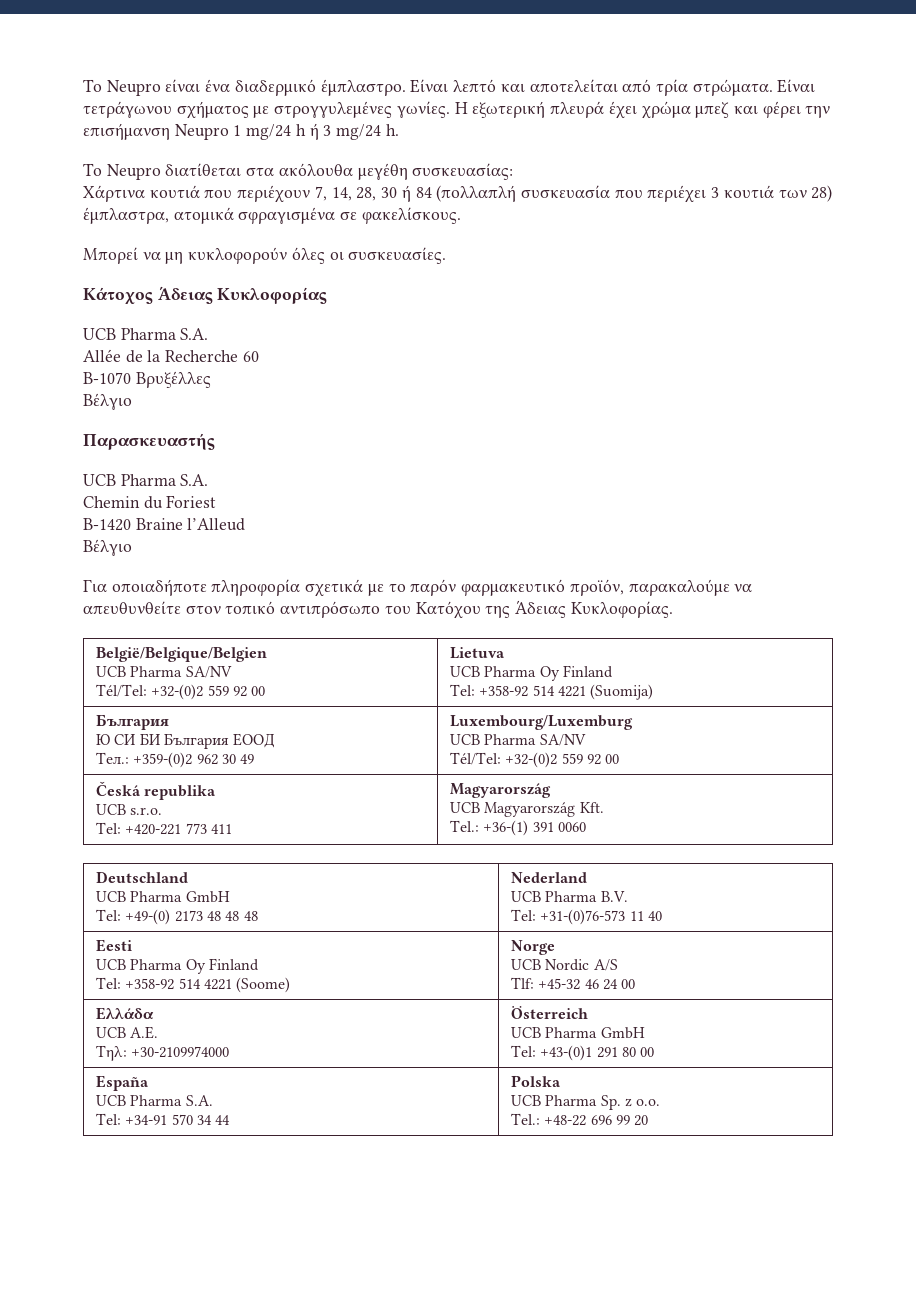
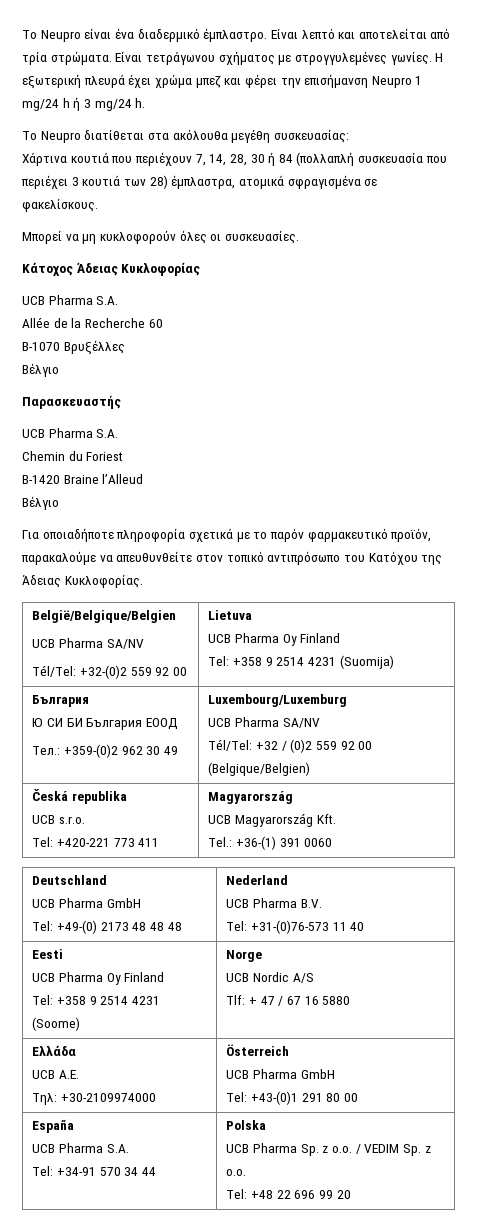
  België/Belgique/Belgien
  UCB Pharma SA/NV
  Tél/Tel: +32-(0)2 559 92 00 | Lietuva
  UCB Pharma Oy Finland
- Tel: +358-92 514 4221 (Suomija)
+ Tel: +358 9 2514 4231 (Suomija)
  България
  Ю СИ БИ България ЕООД
  Teл.: +359-(0)2 962 30 49 | Luxembourg/Luxemburg
  UCB Pharma SA/NV
- Tél/Tel: +32-(0)2 559 92 00
+ Tél/Tel: +32 / (0)2 559 92 00 (Belgique/Belgien)
  Eesti
  UCB Pharma Oy Finland
- Tel: +358-92 514 4221 (Soome) | Norge
+ Tel: +358 9 2514 4231 (Soome) | Norge
  UCB Nordic A/S
- Tlf: +45-32 46 24 00
+ Tlf: + 47 / 67 16 5880
  España
  UCB Pharma S.A.
  Tel: +34-91 570 34 44 | Polska
- UCB Pharma Sp. z o.o.
- Tel.: +48-22 696 99 20
+ UCB Pharma Sp. z o.o. / VEDIM Sp. z o.o.
+ Tel: +48 22 696 99 20

